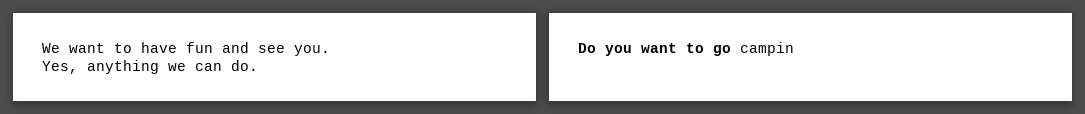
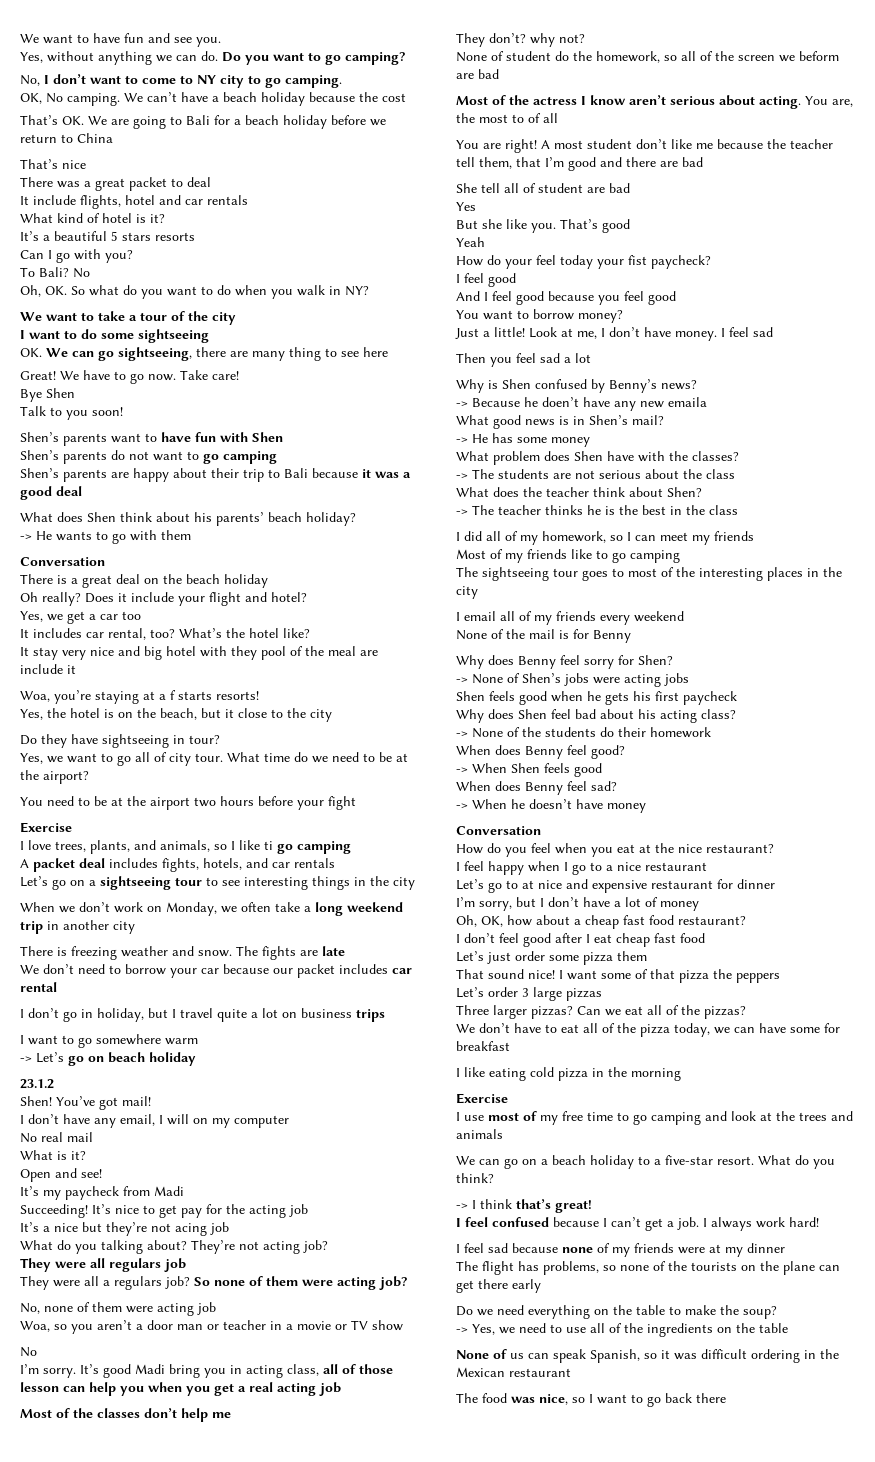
- Yes, anything we can do.
- Do you want to go campin
+ Yes, without anything we can do. Do you want to go camping?
+ No, I don’t want to come to NY city to go camping.
+ OK, No camping. We can’t have a beach holiday because the cost
+ That’s OK. We are going to Bali for a beach holiday before we return to China
+ That’s nice
+ There was a great packet to deal
+ It include flights, hotel and car rentals
+ What kind of hotel is it?
+ It’s a beautiful 5 stars resorts
+ Can I go with you?
+ To Bali? No
+ Oh, OK. So what do you want to do when you walk in NY?
+ We want to take a tour of the city
+ I want to do some sightseeing
+ OK. We can go sightseeing, there are many thing to see here
+ Great! We have to go now. Take care!
+ Bye Shen
+ Talk to you soon!
+ Shen’s parents want to have fun with Shen
+ Shen’s parents do not want to go camping
+ Shen’s parents are happy about their trip to Bali because it was a good deal
+ What does Shen think about his parents’ beach holiday?
+ -> He wants to go with them
+ Conversation
+ There is a great deal on the beach holiday
+ Oh really? Does it include your flight and hotel?
+ Yes, we get a car too
+ It includes car rental, too? What’s the hotel like?
+ It stay very nice and big hotel with they pool of the meal are include it
+ Woa, you’re staying at a f starts resorts!
+ Yes, the hotel is on the beach, but it close to the city
+ Do they have sightseeing in tour?
+ Yes, we want to go all of city tour. What time do we need to be at the airport?
+ You need to be at the airport two hours before your fight
+ Exercise
+ I love trees, plants, and animals, so I like ti go camping
+ A packet deal includes fights, hotels, and car rentals
+ Let’s go on a sightseeing tour to see interesting things in the city
+ When we don’t work on Monday, we often take a long weekend trip in another city
+ There is freezing weather and snow. The fights are late
+ We don’t need to borrow your car because our packet includes car rental
+ I don’t go in holiday, but I travel quite a lot on business trips
+ I want to go somewhere warm
+ -> Let’s go on beach holiday
+ 23.1.2
+ Shen! You’ve got mail!
+ I don’t have any email, I will on my computer
+ No real mail
+ What is it?
+ Open and see!
+ It’s my paycheck from Madi
+ Succeeding! It’s nice to get pay for the acting job
+ It’s a nice but they’re not acing job
+ What do you talking about? They’re not acting job?
+ They were all regulars job
+ They were all a regulars job? So none of them were acting job?
+ No, none of them were acting job
+ Woa, so you aren’t a door man or teacher in a movie or TV show
+ No
+ I’m sorry. It’s good Madi bring you in acting class, all of those lesson can help you when you get a real acting job
+ Most of the classes don’t help me
+ They don’t? why not?
+ None of student do the homework, so all of the screen we beform are bad
+ Most of the actress I know aren’t serious about acting. You are, the most to of all
+ You are right! A most student don’t like me because the teacher tell them, that I’m good and there are bad
+ She tell all of student are bad
+ Yes
+ But she like you. That’s good
+ Yeah
+ How do your feel today your fist paycheck?
+ I feel good
+ And I feel good because you feel good
+ You want to borrow money?
+ Just a little! Look at me, I don’t have money. I feel sad
+ Then you feel sad a lot
+ Why is Shen confused by Benny’s news?
+ -> Because he doen’t have any new emaila
+ What good news is in Shen’s mail?
+ -> He has some money
+ What problem does Shen have with the classes?
+ -> The students are not serious about the class
+ What does the teacher think about Shen?
+ -> The teacher thinks he is the best in the class
+ I did all of my homework, so I can meet my friends
+ Most of my friends like to go camping
+ The sightseeing tour goes to most of the interesting places in the city
+ I email all of my friends every weekend
+ None of the mail is for Benny
+ Why does Benny feel sorry for Shen?
+ -> None of Shen’s jobs were acting jobs
+ Shen feels good when he gets his first paycheck
+ Why does Shen feel bad about his acting class?
+ -> None of the students do their homework
+ When does Benny feel good?
+ -> When Shen feels good
+ When does Benny feel sad?
+ -> When he doesn’t have money
+ Conversation
+ How do you feel when you eat at the nice restaurant?
+ I feel happy when I go to a nice restaurant
+ Let’s go to at nice and expensive restaurant for dinner
+ I’m sorry, but I don’t have a lot of money
+ Oh, OK, how about a cheap fast food restaurant?
+ I don’t feel good after I eat cheap fast food
+ Let’s just order some pizza them
+ That sound nice! I want some of that pizza the peppers
+ Let’s order 3 large pizzas
+ Three larger pizzas? Can we eat all of the pizzas?
+ We don’t have to eat all of the pizza today, we can have some for breakfast
+ I like eating cold pizza in the morning
+ Exercise
+ I use most of my free time to go camping and look at the trees and animals
+ We can go on a beach holiday to a five-star resort. What do you think?
+ -> I think that’s great!
+ I feel confused because I can’t get a job. I always work hard!
+ I feel sad because none of my friends were at my dinner
+ The flight has problems, so none of the tourists on the plane can get there early
+ Do we need everything on the table to make the soup?
+ -> Yes, we need to use all of the ingredients on the table
+ None of us can speak Spanish, so it was difficult ordering in the Mexican restaurant
+ The food was nice, so I want to go back there

